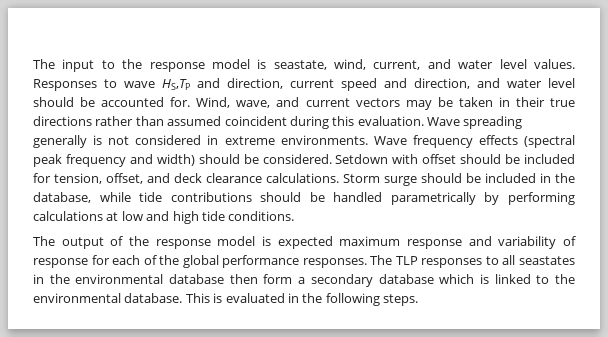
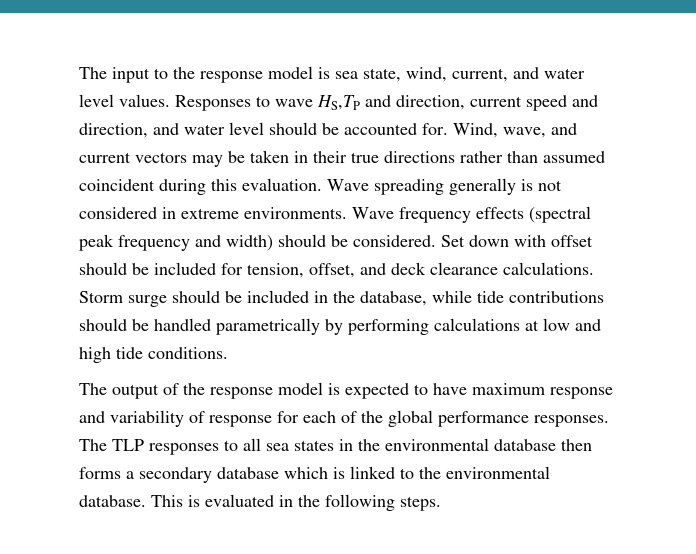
- The input to the response model is seastate, wind, current, and water level values.
+ The input to the response model is sea state, wind, current, and water level values.
- Setdown with offset should be included for tension, offset, and deck clearance calculations.
+ Set down with offset should be included for tension, offset, and deck clearance calculations.
- The output of the response model is expected maximum response and variability of response for each of the global performance responses.
+ The output of the response model is expected to have maximum response and variability of response for each of the global performance responses.
- The TLP responses to all seastates in the environmental database then form a secondary database which is linked to the environmental database.
+ The TLP responses to all sea states in the environmental database then forms a secondary database which is linked to the environmental database.

